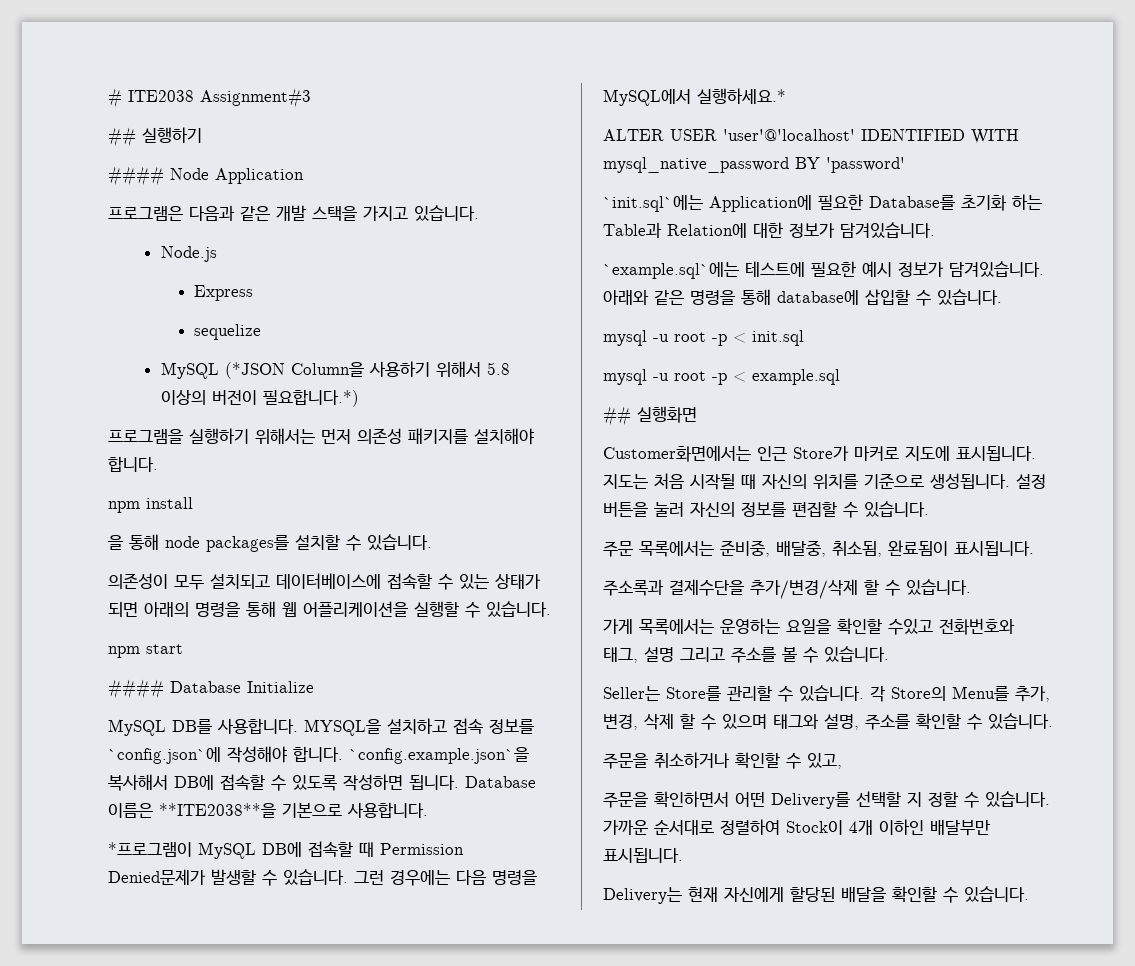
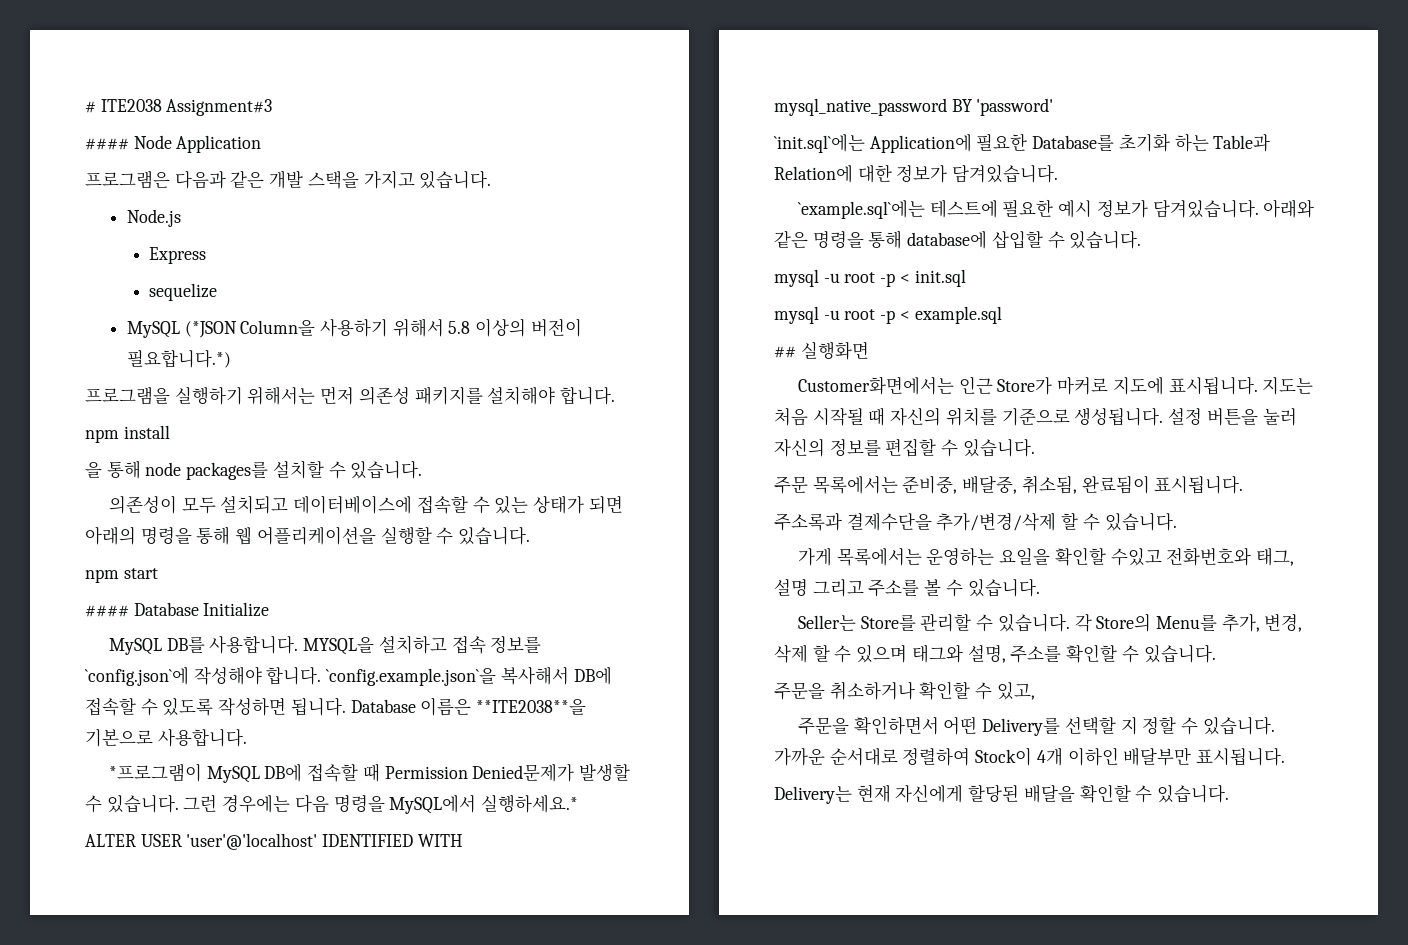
- ## 실행하기

